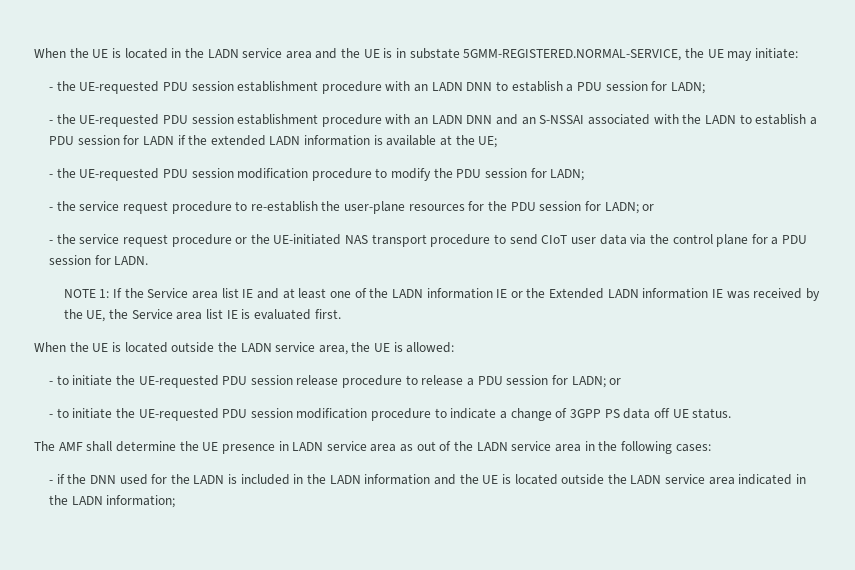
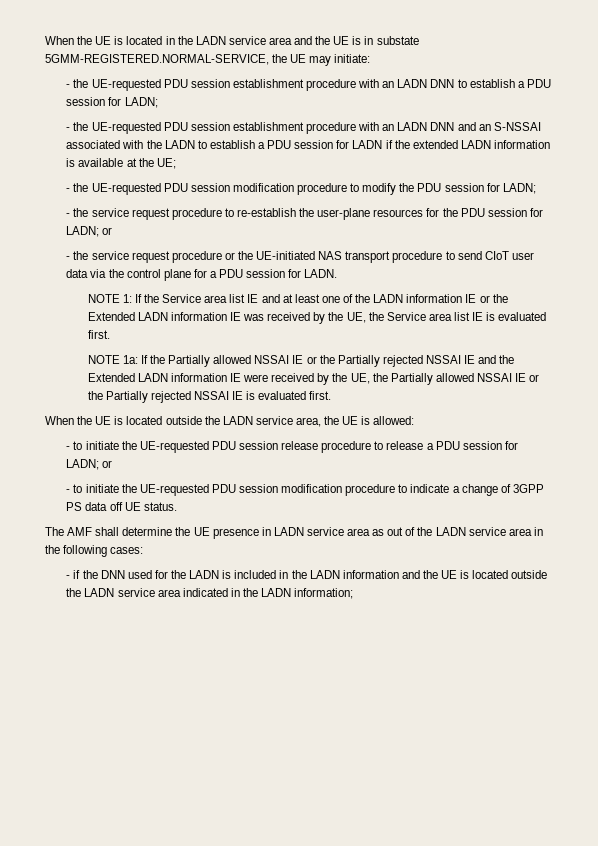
+ NOTE 1a: If the Partially allowed NSSAI IE or the Partially rejected NSSAI IE and the Extended LADN information IE were received by the UE, the Partially allowed NSSAI IE or the Partially rejected NSSAI IE is evaluated first.

